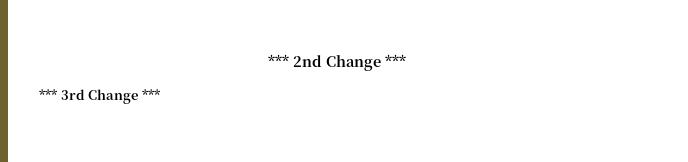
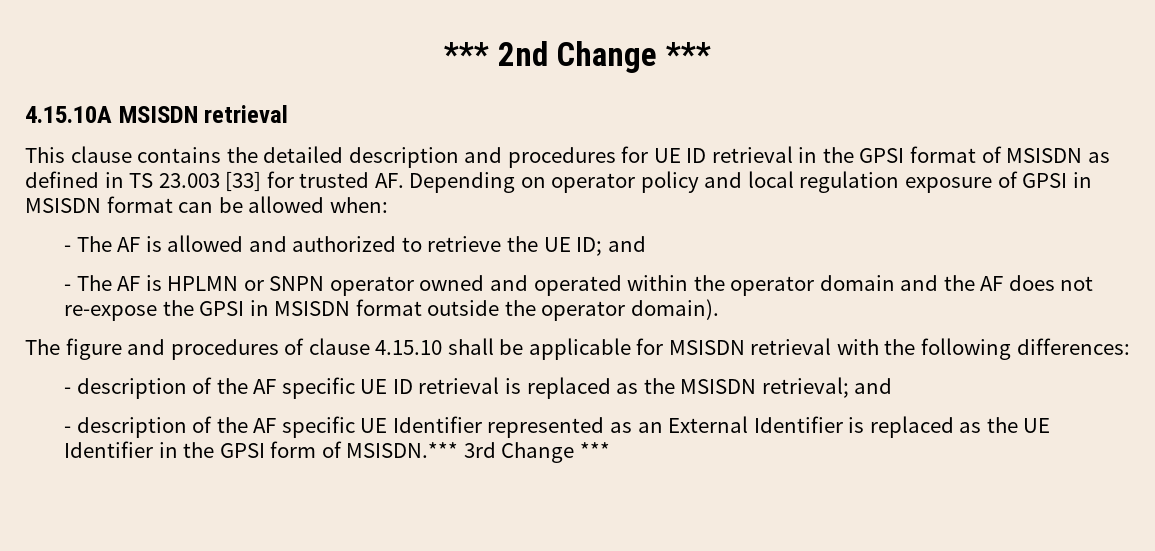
- *** 3rd Change ***
+ 4.15.10A MSISDN retrieval
+ This clause contains the detailed description and procedures for UE ID retrieval in the GPSI format of MSISDN as defined in TS 23.003 [33] for trusted AF. Depending on operator policy and local regulation exposure of GPSI in MSISDN format can be allowed when:
+ - The AF is allowed and authorized to retrieve the UE ID; and
+ - The AF is HPLMN or SNPN operator owned and operated within the operator domain and the AF does not re-expose the GPSI in MSISDN format outside the operator domain).
+ The figure and procedures of clause 4.15.10 shall be applicable for MSISDN retrieval with the following differences:
+ - description of the AF specific UE ID retrieval is replaced as the MSISDN retrieval; and
+ - description of the AF specific UE Identifier represented as an External Identifier is replaced as the UE Identifier in the GPSI form of MSISDN.*** 3rd Change ***

